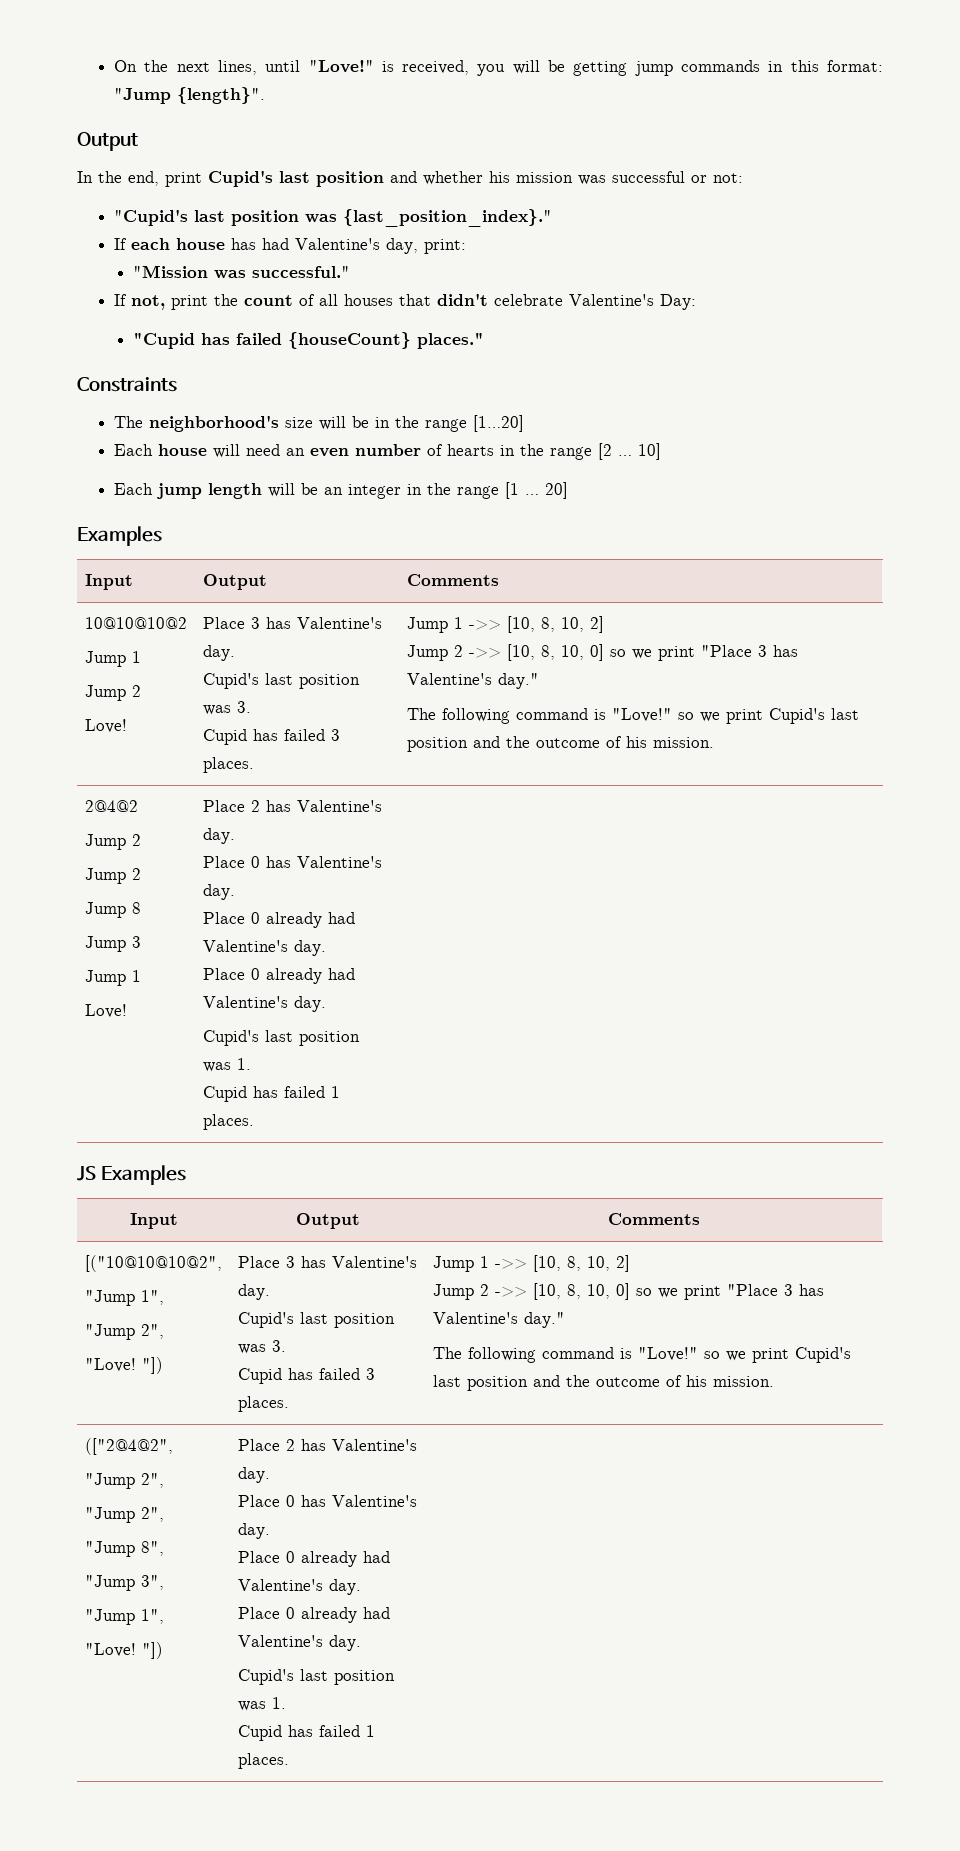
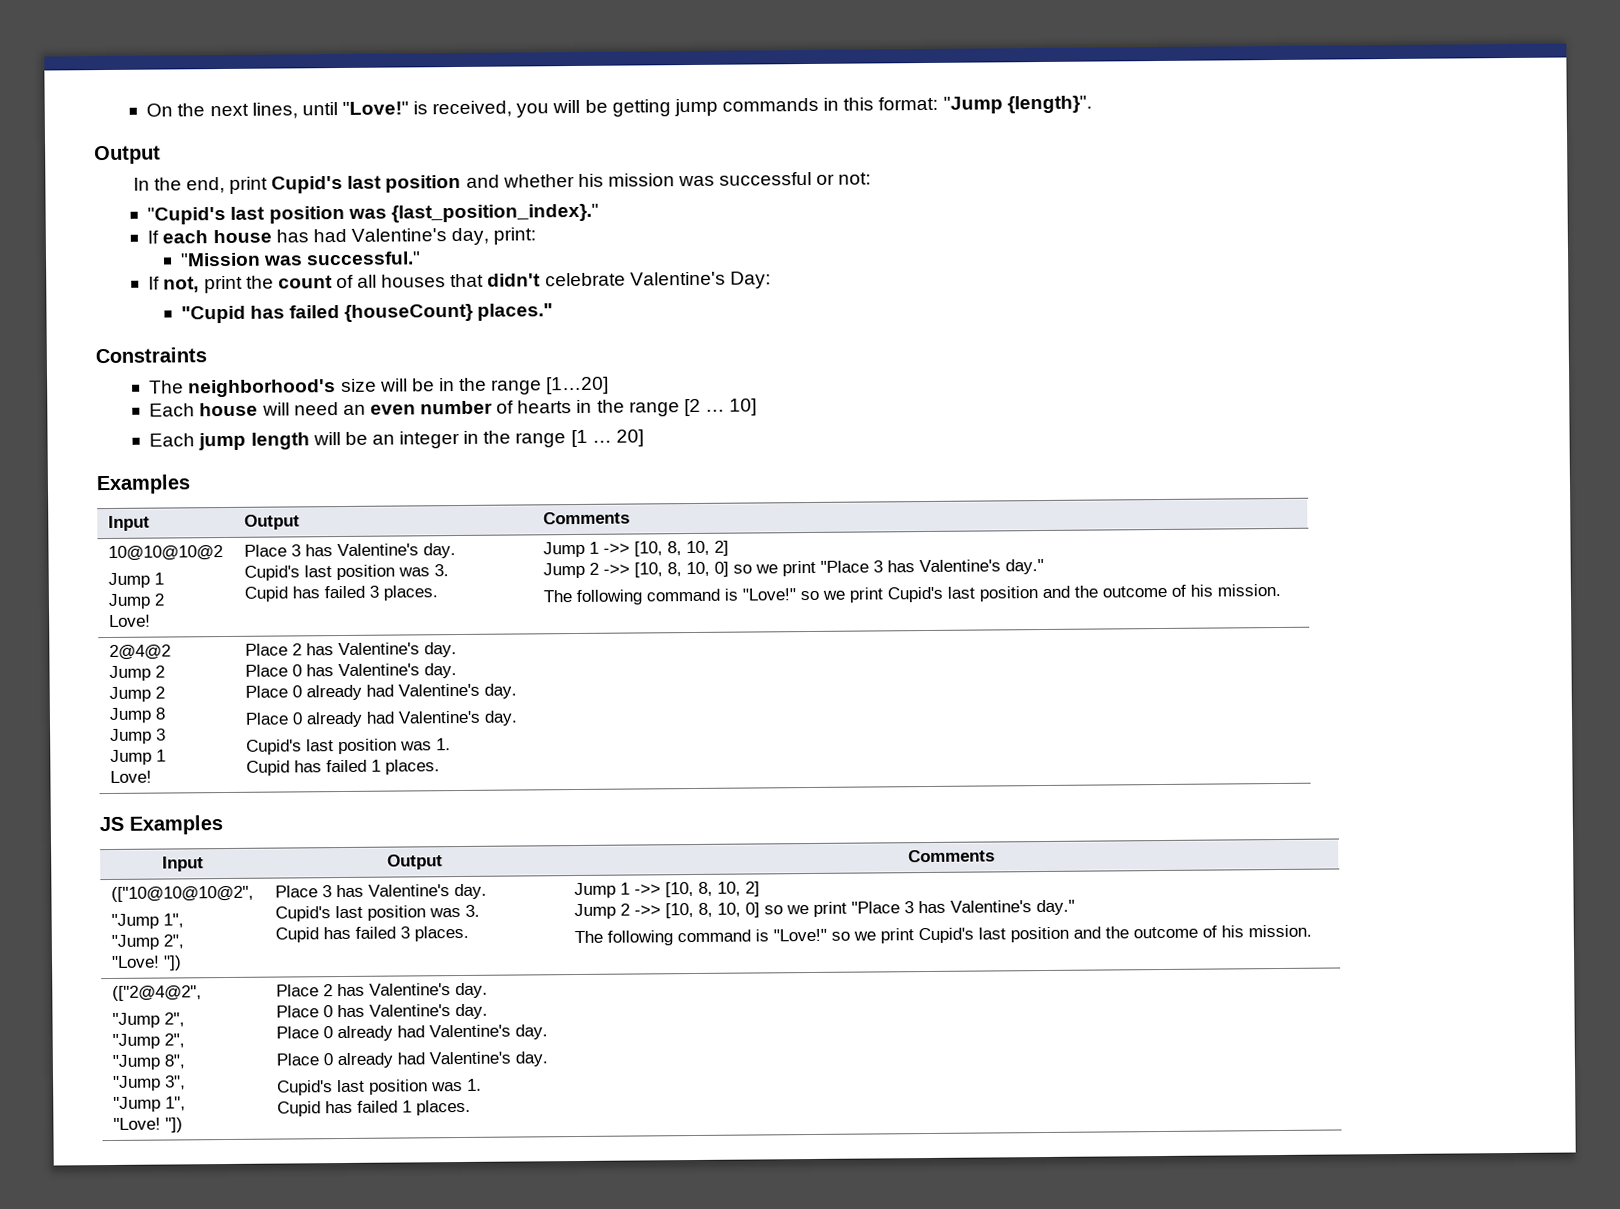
- [("10@10@10@2",
+ (["10@10@10@2",

